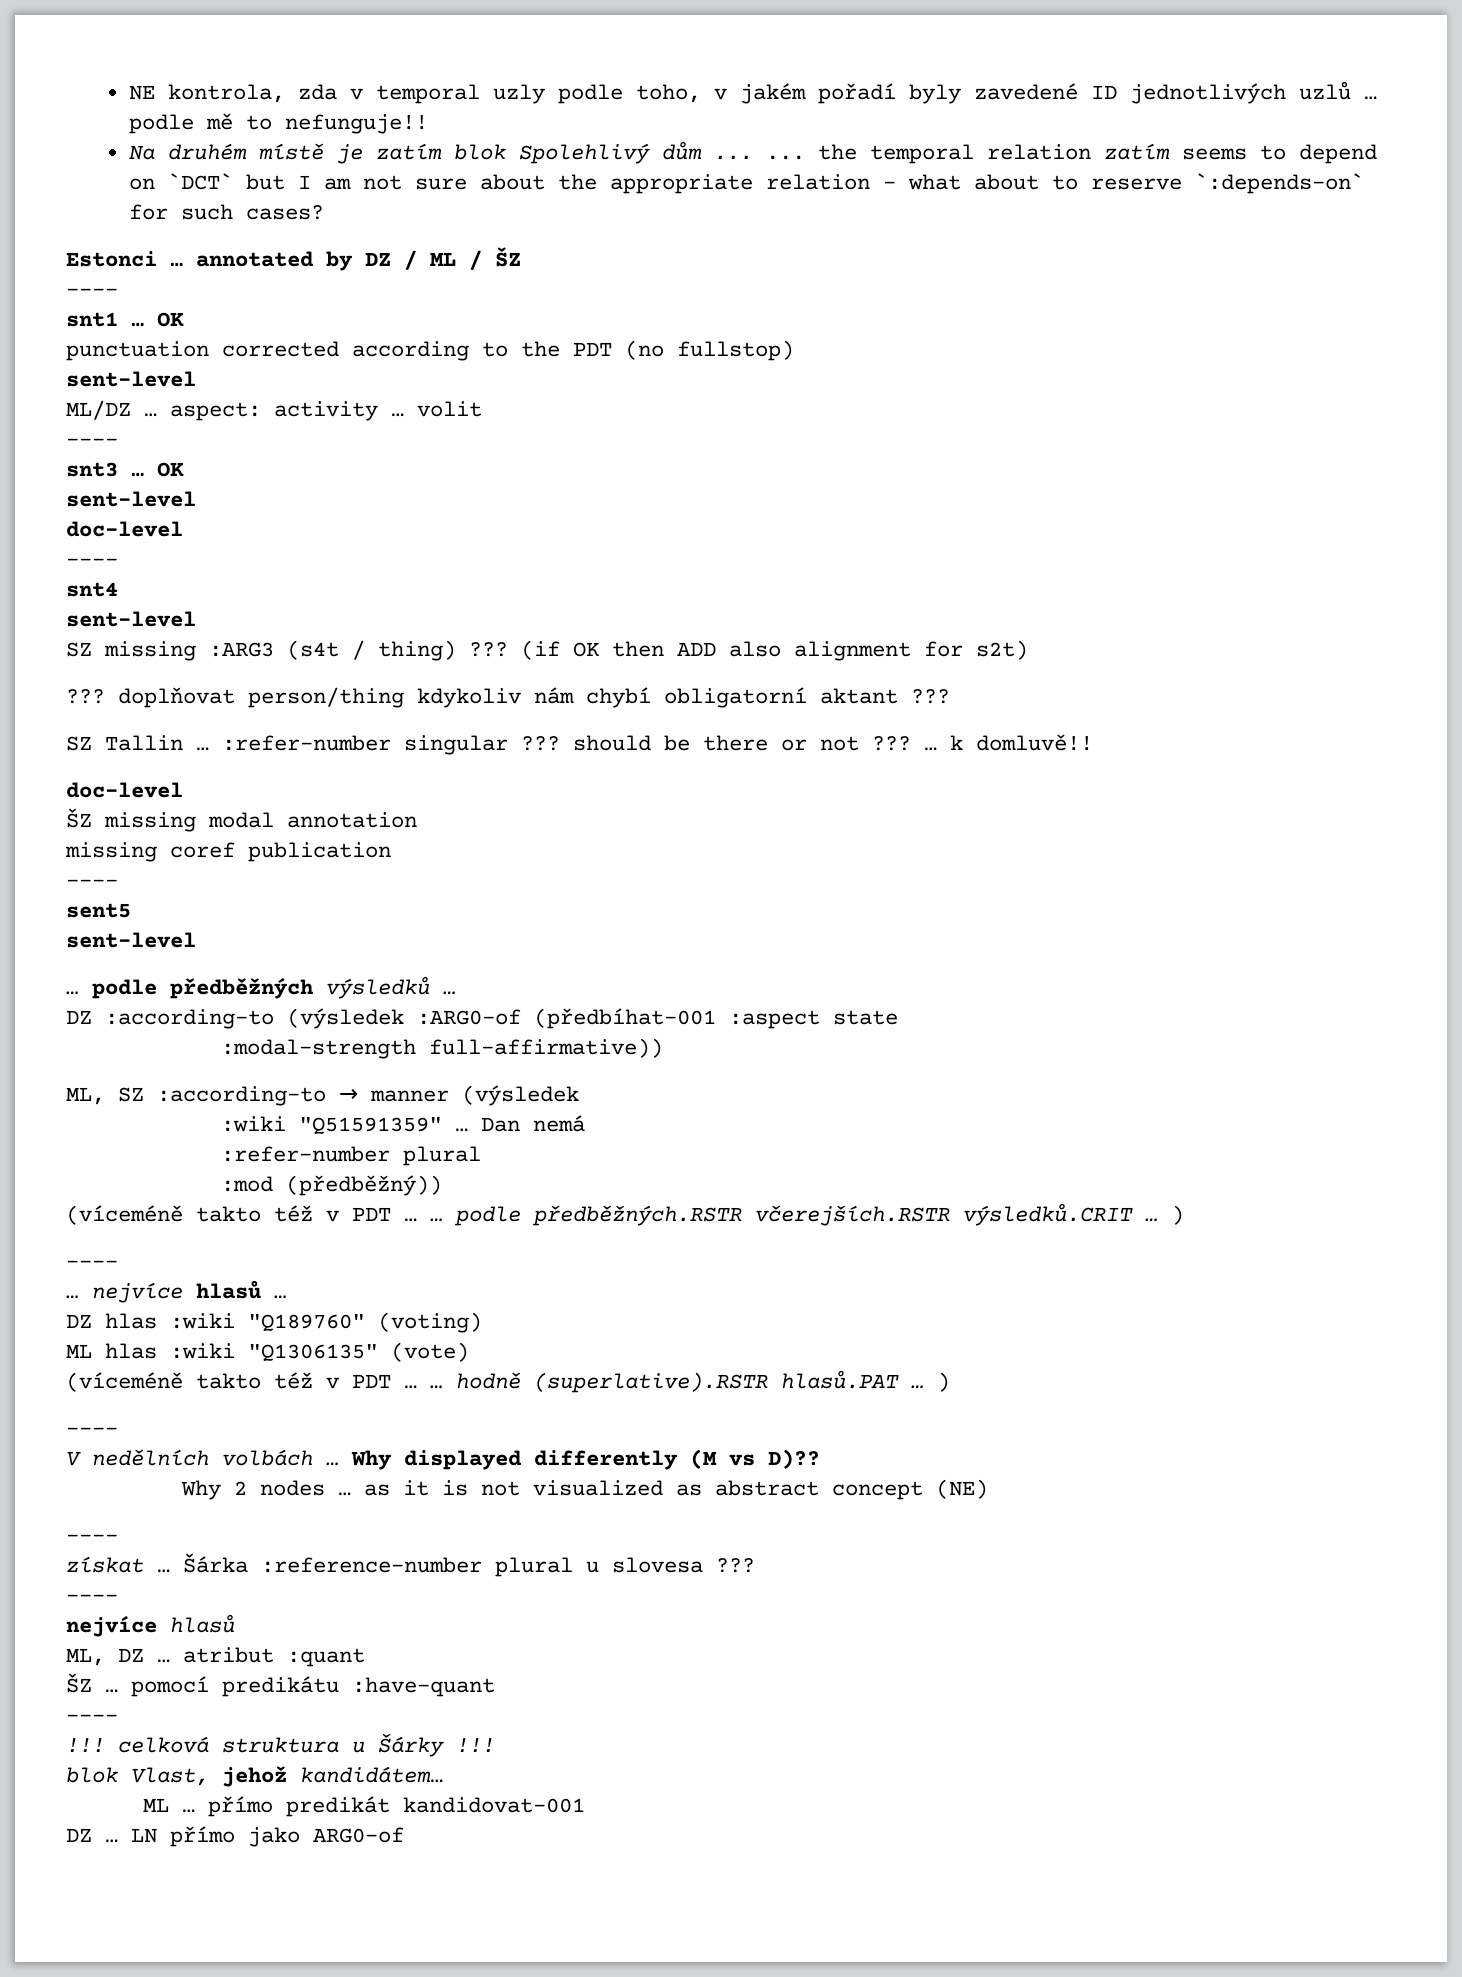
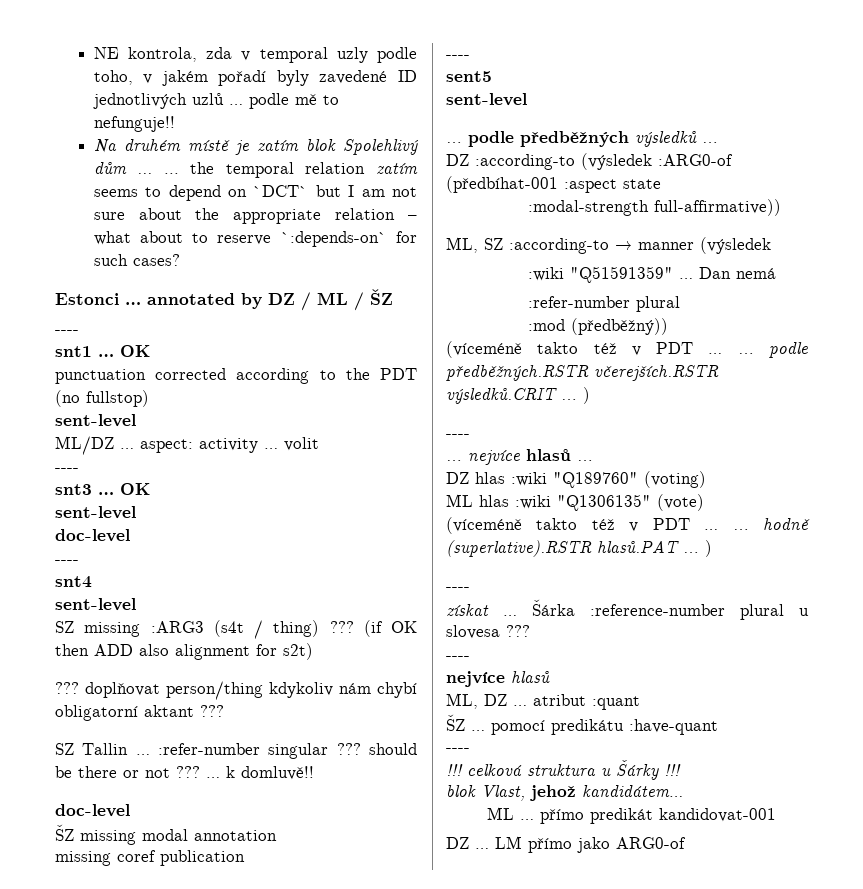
- V nedělních volbách … Why displayed differently (M vs D)??
- Why 2 nodes … as it is not visualized as abstract concept (NE)
- ----
- LN přímo jako ARG0-of
+ LM přímo jako ARG0-of

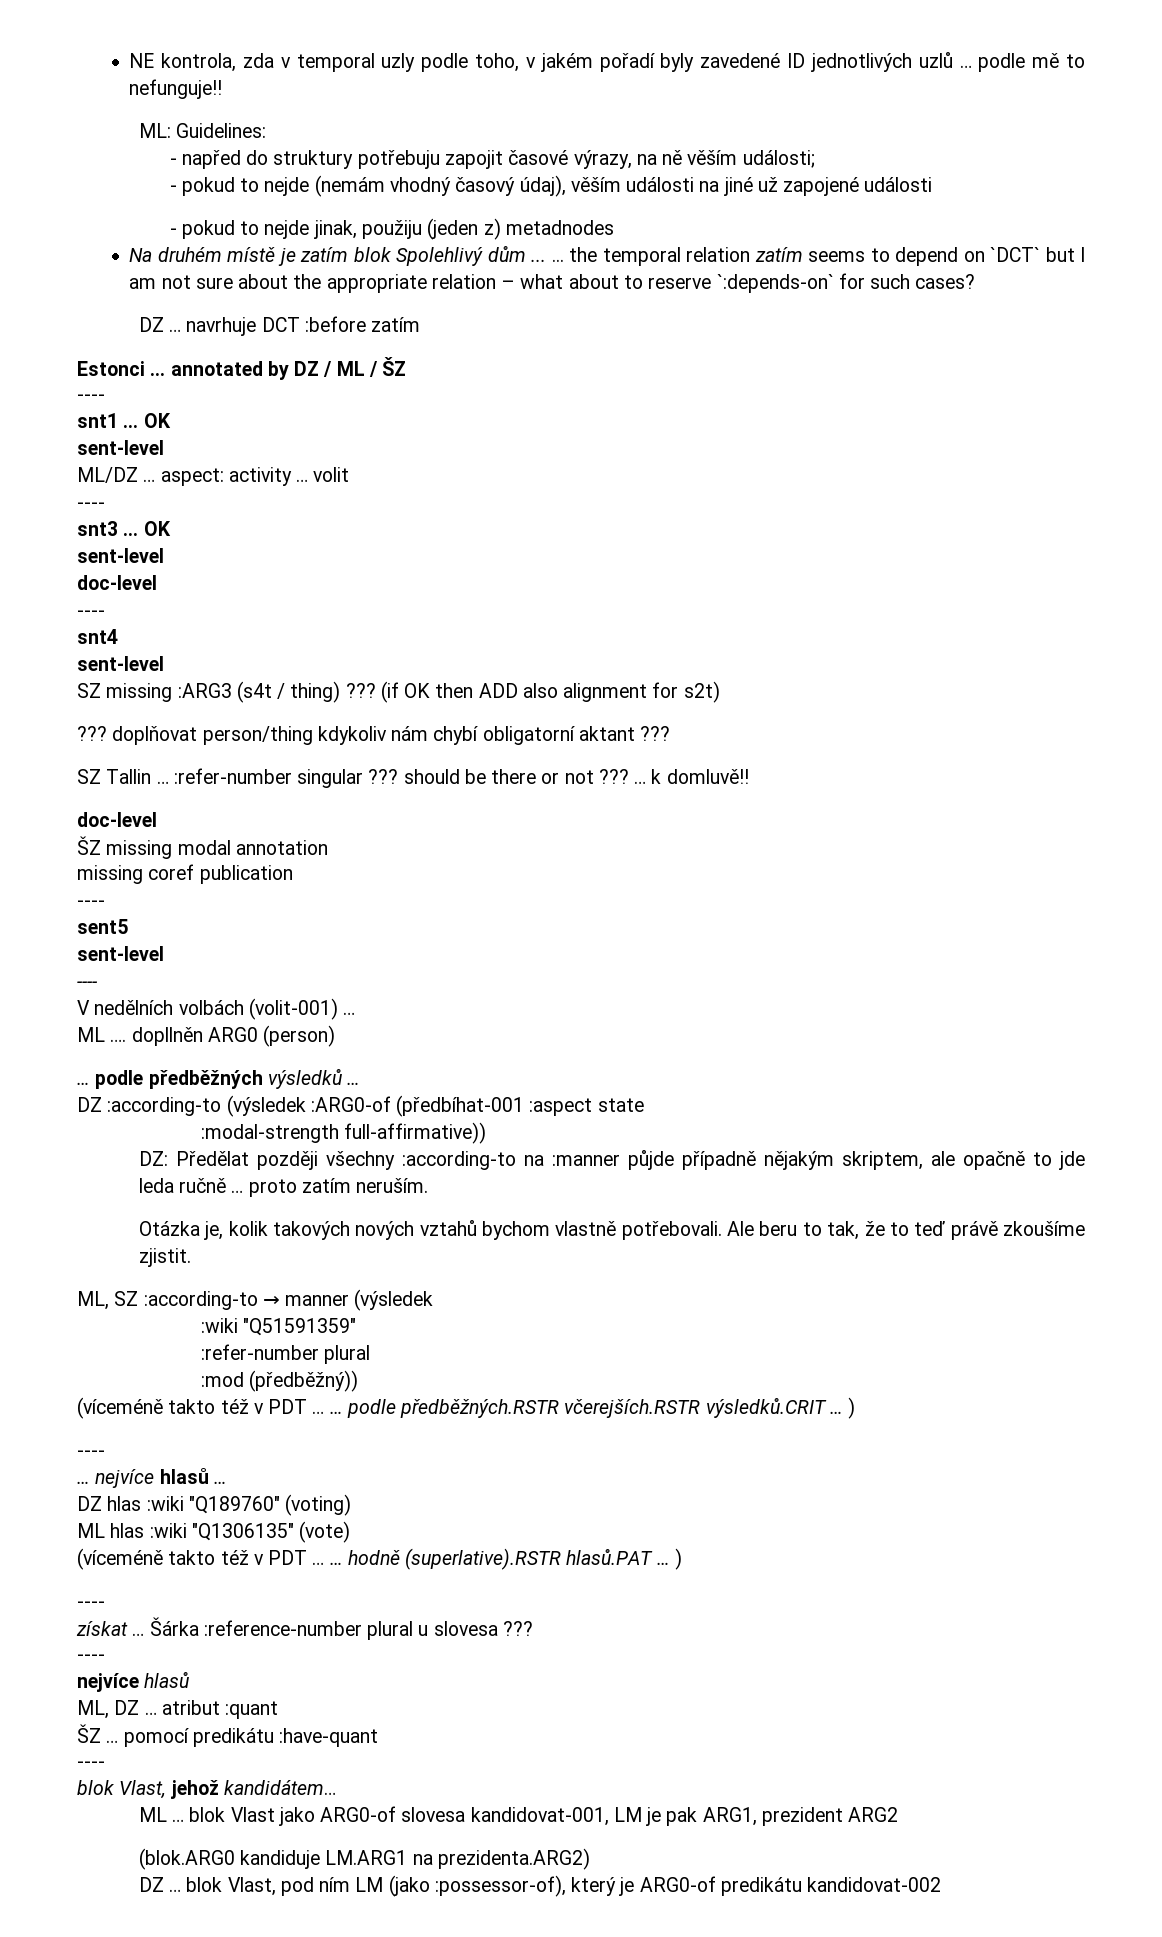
+ ML: Guidelines:
+ - napřed do struktury potřebuju zapojit časové výrazy, na ně věším události;
+ - pokud to nejde (nemám vhodný časový údaj), věším události na jiné už zapojené události
+ - pokud to nejde jinak, použiju (jeden z) metadnodes
+ DZ … navrhuje DCT :before zatím
- punctuation corrected according to the PDT (no fullstop)
  sent5
  sent-level
+ ----
+ V nedělních volbách (volit-001) …
+ ML …. dopllněn ARG0 (person)
+ DZ: Předělat později všechny :according-to na :manner půjde případně nějakým skriptem, ale opačně to jde leda ručně … proto zatím neruším.
+ Otázka je, kolik takových nových vztahů bychom vlastně potřebovali. Ale beru to tak, že to teď právě zkoušíme zjistit.
- :wiki "Q51591359" … Dan nemá
+ :wiki "Q51591359"
- !!! celková struktura u Šárky !!!
- ML … přímo predikát kandidovat-001
- DZ … LM přímo jako ARG0-of
+ ML … blok Vlast jako ARG0-of slovesa kandidovat-001, LM je pak ARG1, prezident ARG2
+ (blok.ARG0 kandiduje LM.ARG1 na prezidenta.ARG2)
+ DZ … blok Vlast, pod ním LM (jako :possessor-of), který je ARG0-of predikátu kandidovat-002

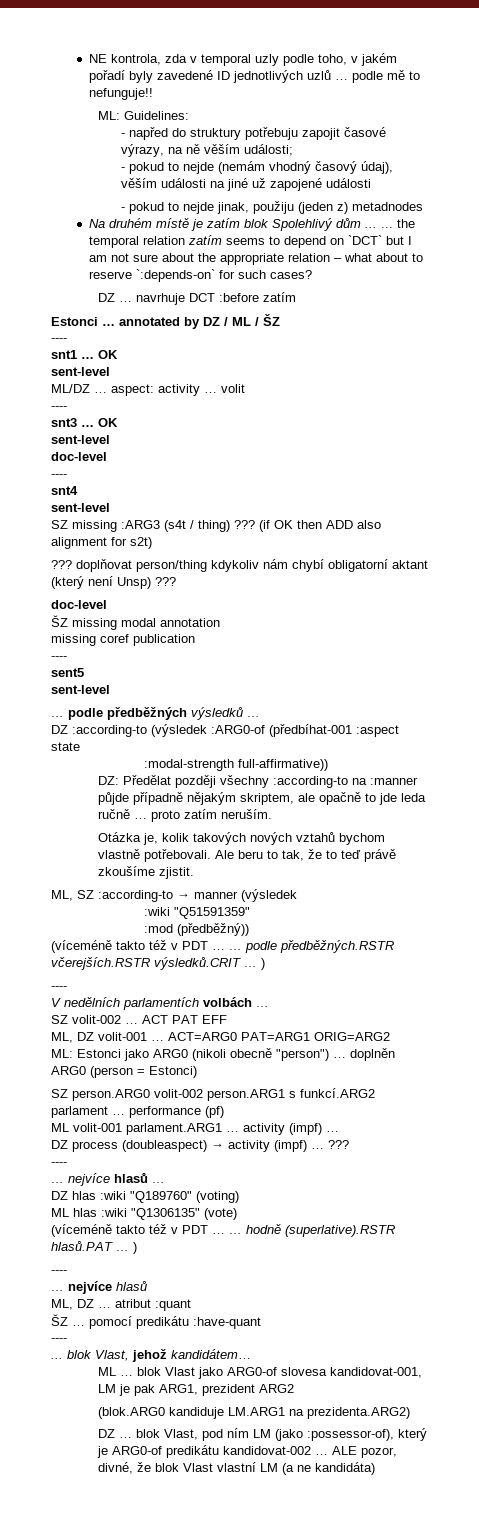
- ??? doplňovat person/thing kdykoliv nám chybí obligatorní aktant ???
- SZ Tallin … :refer-number singular ??? should be there or not ??? … k domluvě!!
+ ??? doplňovat person/thing kdykoliv nám chybí obligatorní aktant (který není Unsp) ???
  sent5
  sent-level
- ----
- V nedělních volbách (volit-001) …
- ML …. dopllněn ARG0 (person)
- :refer-number plural
+ V nedělních parlamentích volbách …
+ SZ volit-002 … ACT PAT EFF
+ ML, DZ volit-001 … ACT=ARG0 PAT=ARG1 ORIG=ARG2
+ ML: Estonci jako ARG0 (nikoli obecně "person") … doplněn ARG0 (person = Estonci)
+ SZ person.ARG0 volit-002 person.ARG1 s funkcí.ARG2 parlament … performance (pf)
+ ML volit-001 parlament.ARG1 … activity (impf) …
+ DZ process (doubleaspect) → activity (impf) … ???
+ ----
  … hodně (superlative).RSTR hlasů.PAT … )
  ----
- získat … Šárka :reference-number plural u slovesa ???
- ----
- nejvíce hlasů
+ … nejvíce hlasů
- blok Vlast, jehož kandidátem…
+ ... blok Vlast, jehož kandidátem…
- DZ … blok Vlast, pod ním LM (jako :possessor-of), který je ARG0-of predikátu kandidovat-002
+ DZ … blok Vlast, pod ním LM (jako :possessor-of), který je ARG0-of predikátu kandidovat-002 … ALE pozor, divné, že blok Vlast vlastní LM (a ne kandidáta)

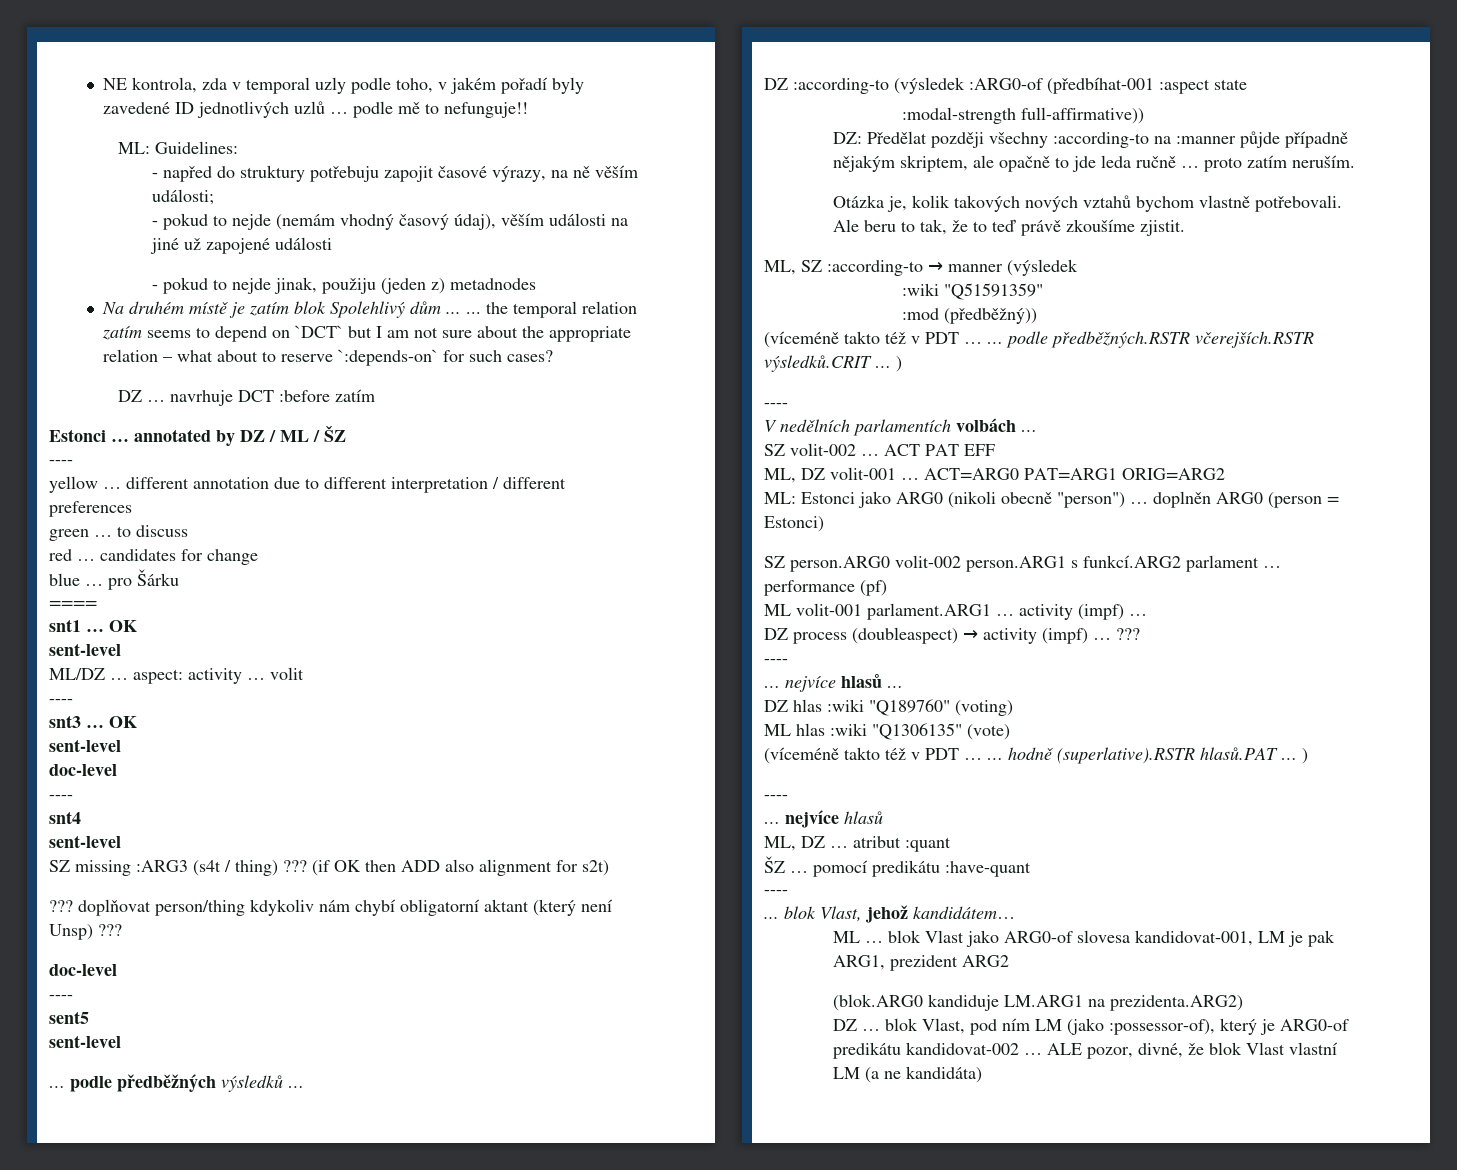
+ yellow … different annotation due to different interpretation / different preferences
+ green … to discuss
+ red … candidates for change
+ blue … pro Šárku
+ ====
- ŠZ missing modal annotation
- missing coref publication

